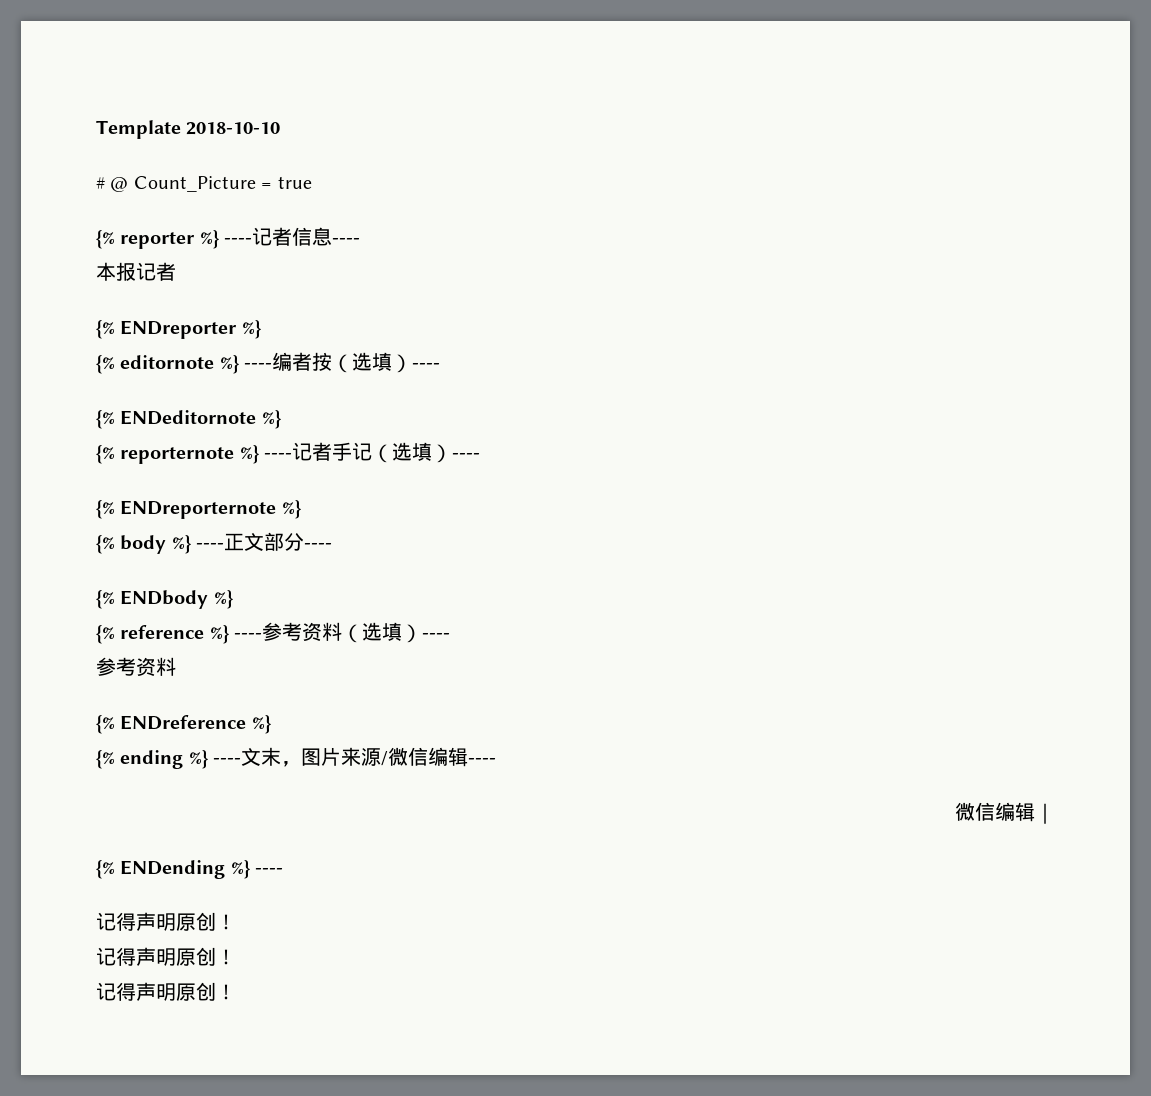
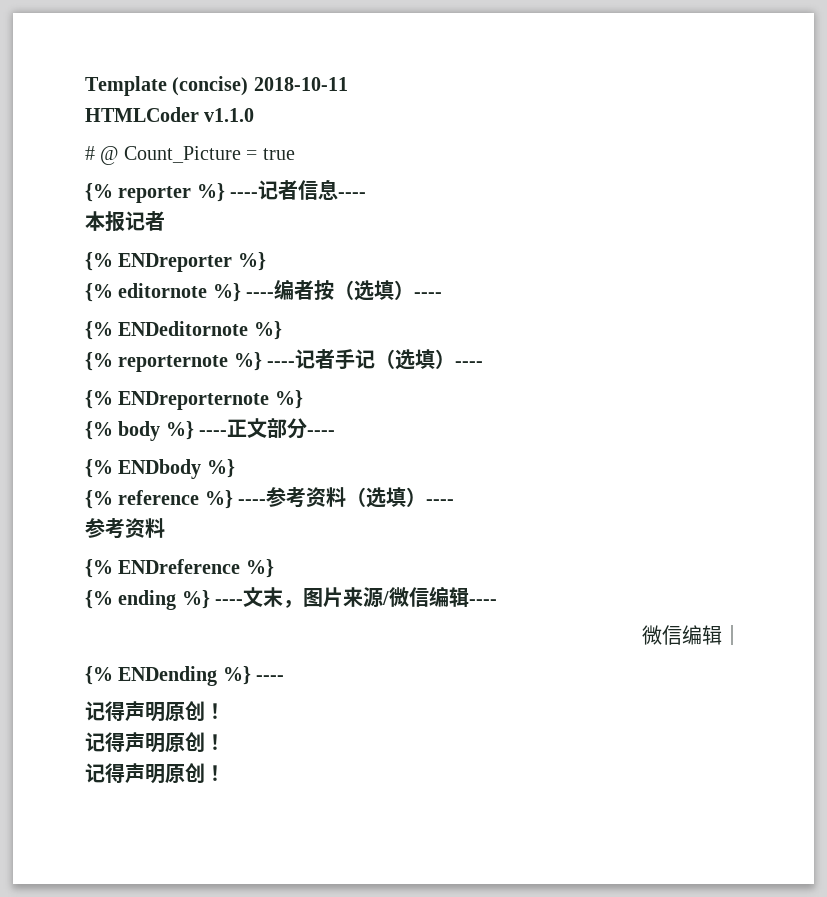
- Template 2018-10-10
+ Template (concise) 2018-10-11
+ HTMLCoder v1.1.0

